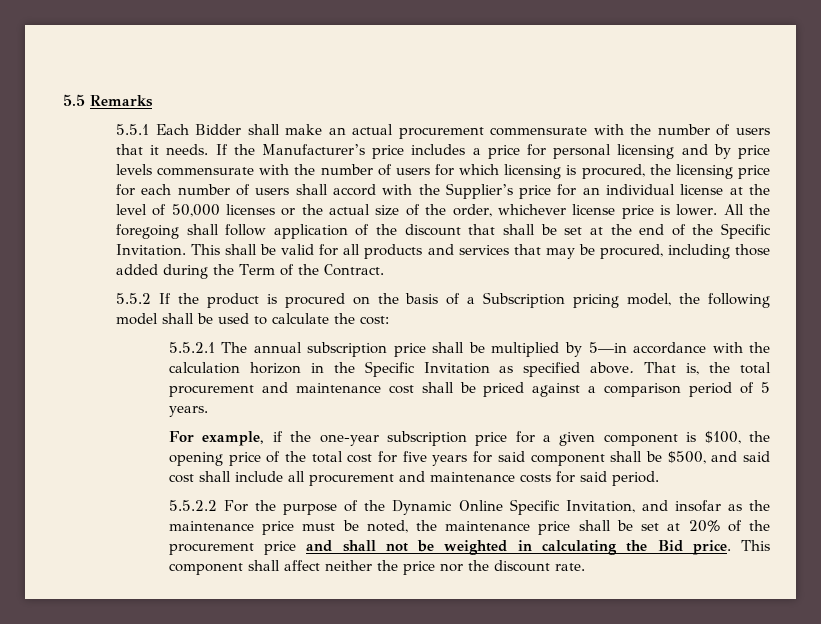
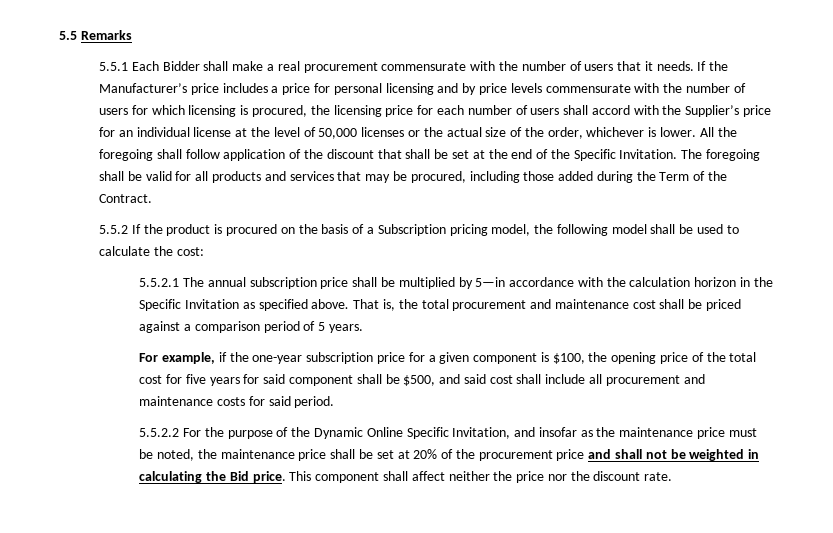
- 5.5.1 Each Bidder shall make an actual procurement commensurate with the number of users that it needs.
+ 5.5.1 Each Bidder shall make a real procurement commensurate with the number of users that it needs.
- If the Manufacturer’s price includes a price for personal licensing and by price levels commensurate with the number of users for which licensing is procured, the licensing price for each number of users shall accord with the Supplier’s price for an individual license at the level of 50,000 licenses or the actual size of the order, whichever license price is lower.
+ If the Manufacturer’s price includes a price for personal licensing and by price levels commensurate with the number of users for which licensing is procured, the licensing price for each number of users shall accord with the Supplier’s price for an individual license at the level of 50,000 licenses or the actual size of the order, whichever is lower.
- This shall be valid for all products and services that may be procured, including those added during the Term of the Contract.
+ The foregoing shall be valid for all products and services that may be procured, including those added during the Term of the Contract.

